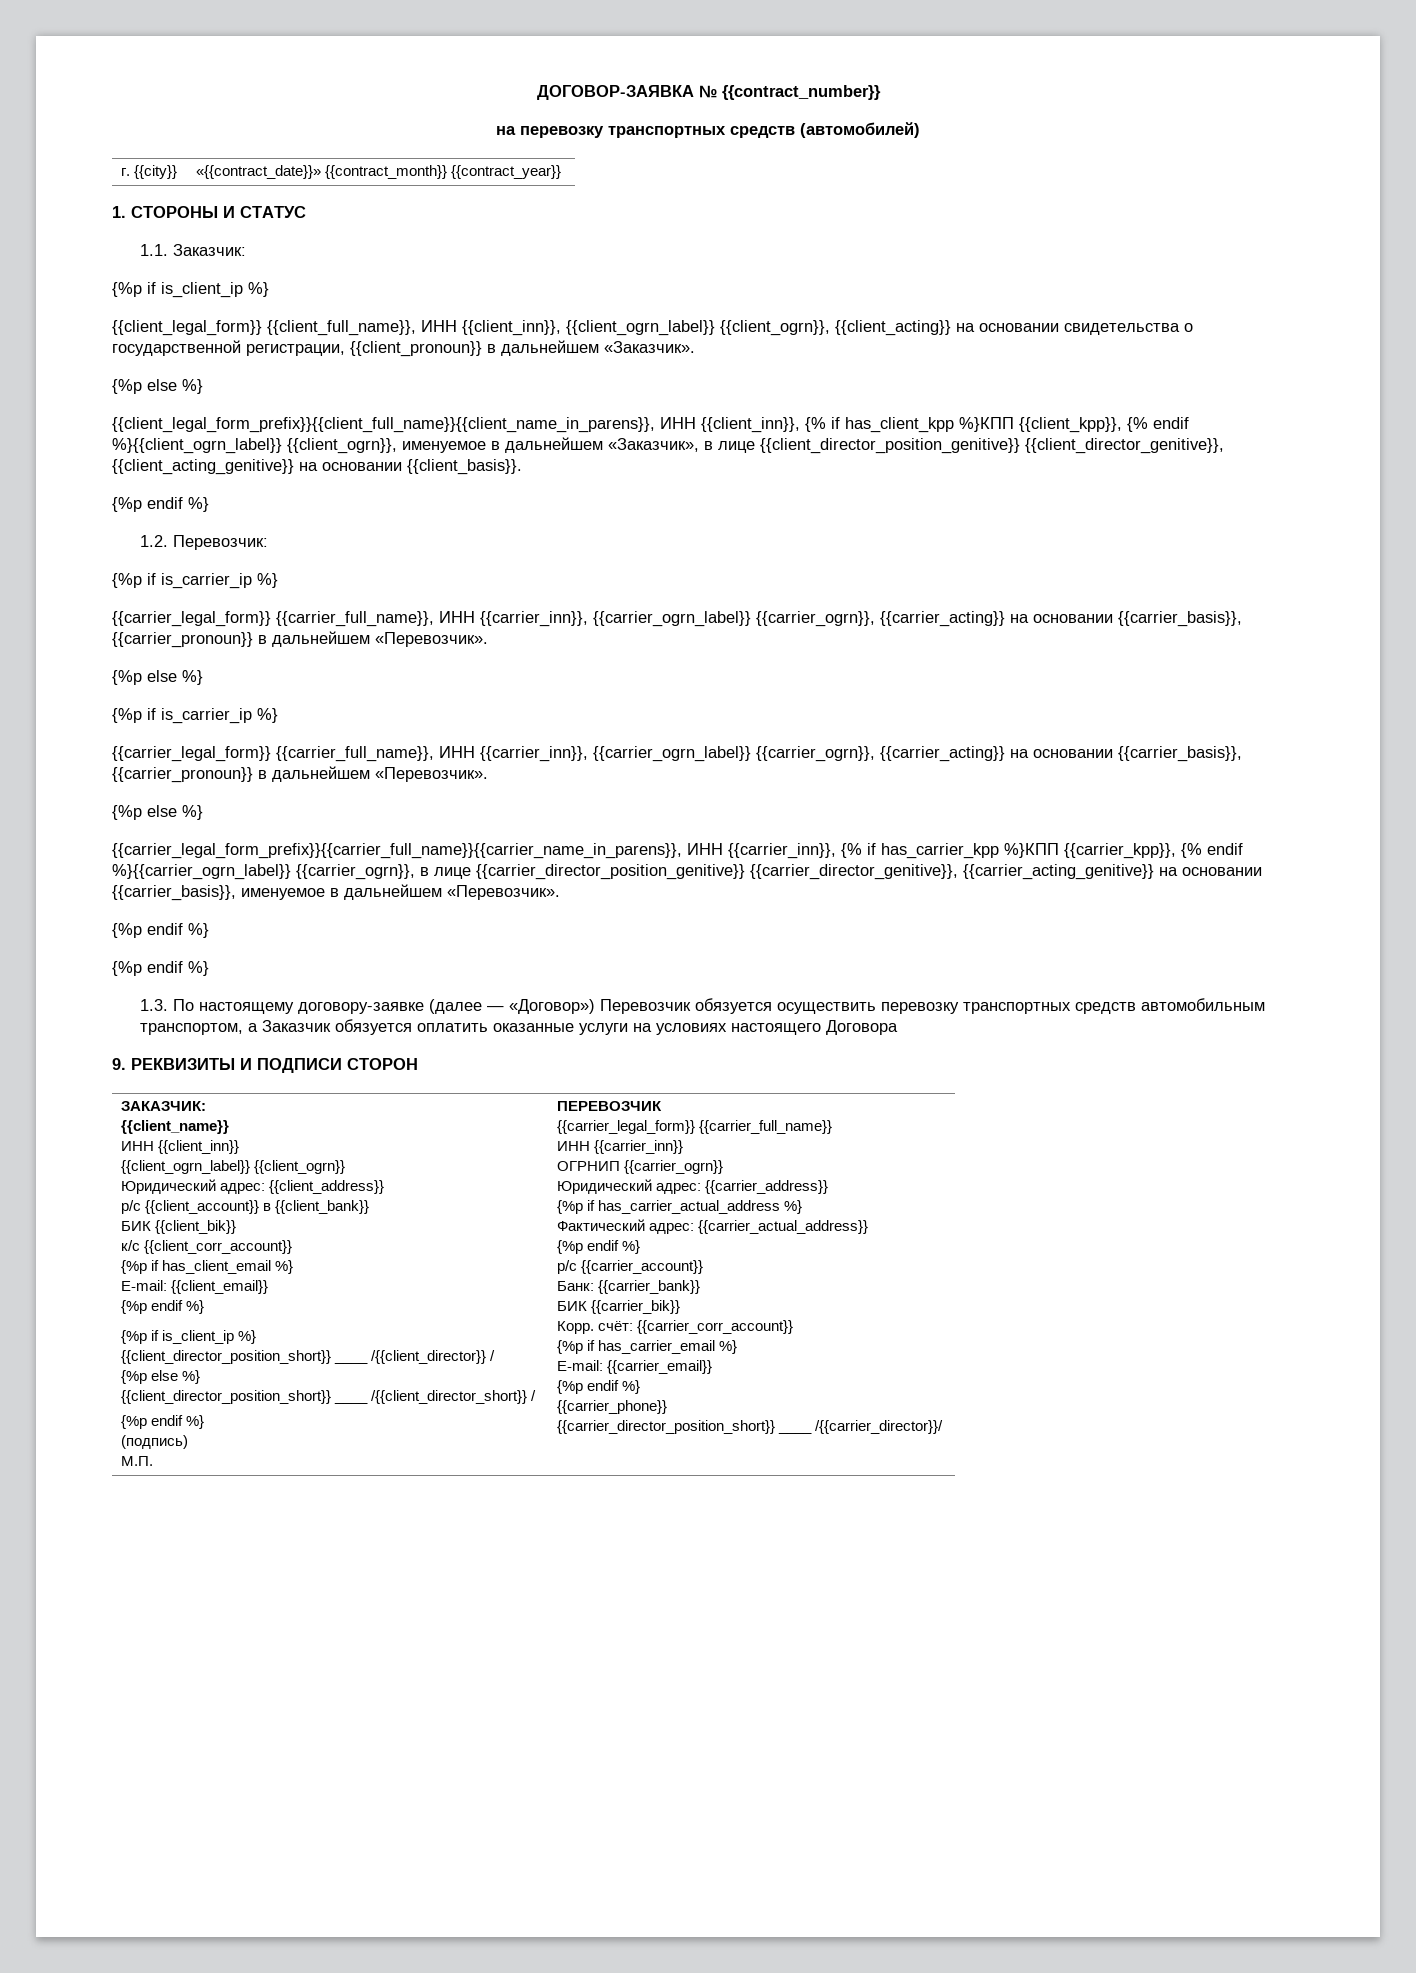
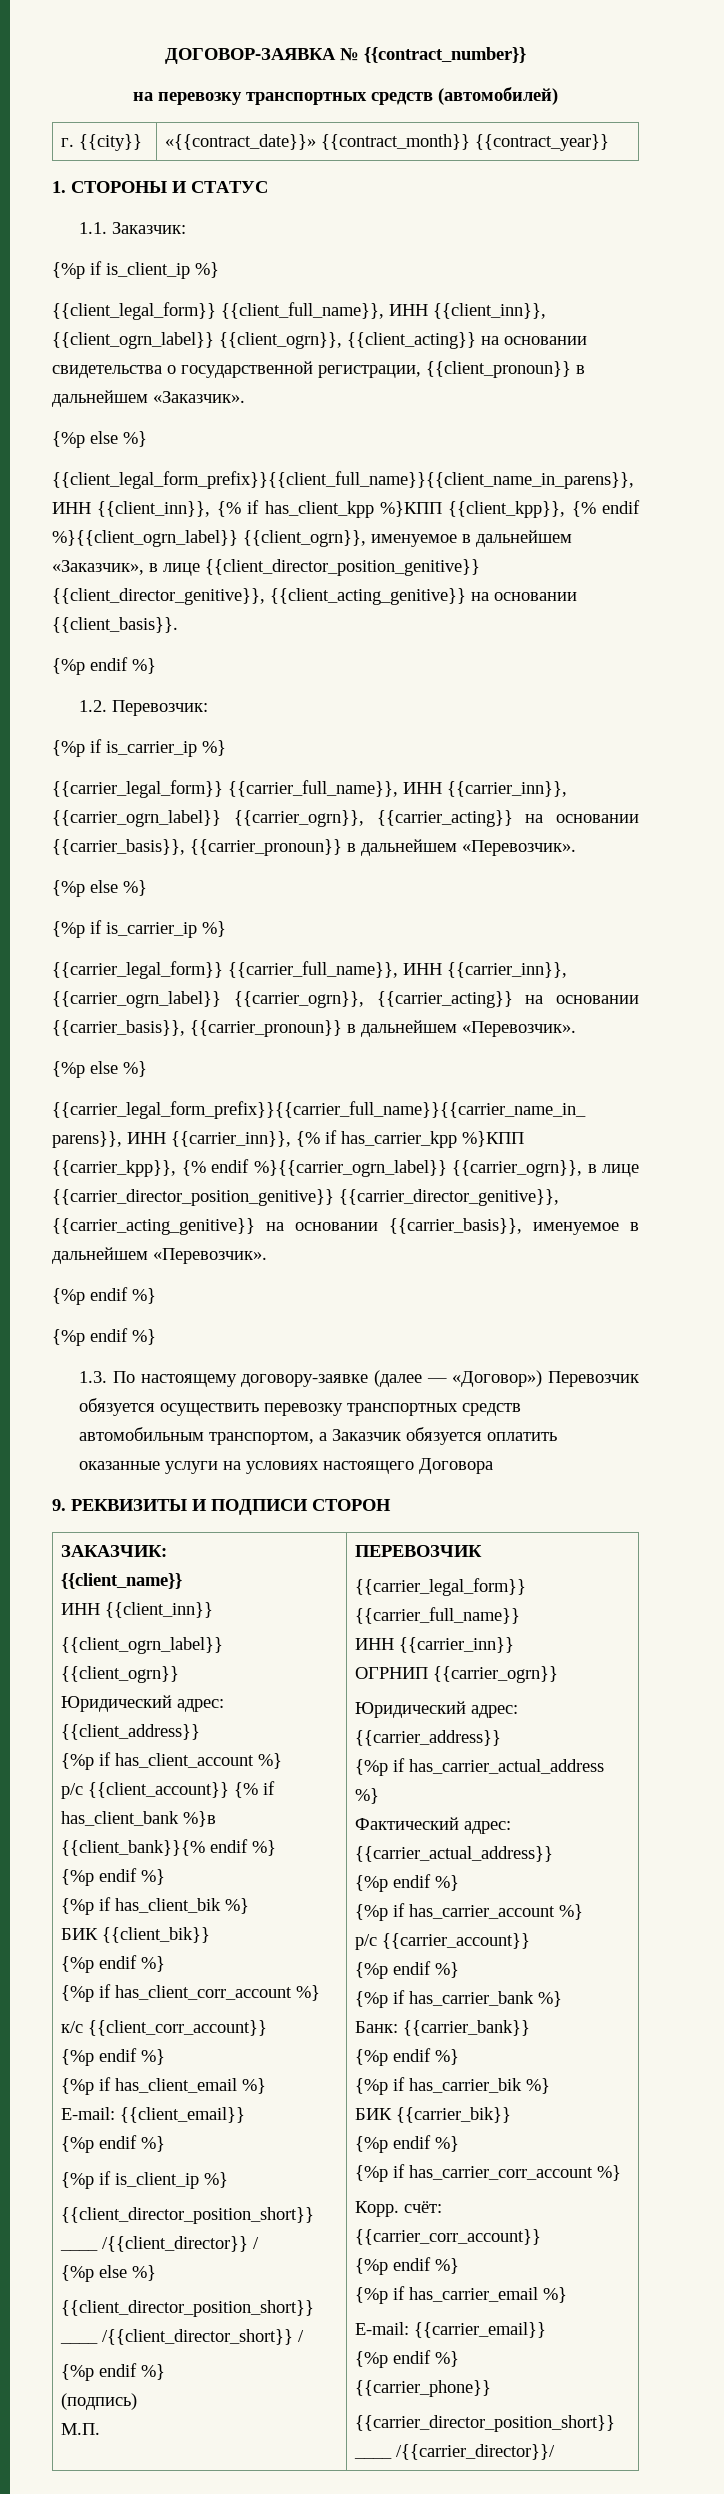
- р/с {{client_account}} в {{client_bank}}
+ {%p if has_client_account %}
+ р/с {{client_account}} {% if has_client_bank %}в {{client_bank}}{% endif %}
+ {%p endif %}
+ {%p if has_client_bik %}
  БИК {{client_bik}}
+ {%p endif %}
+ {%p if has_client_corr_account %}
  к/с {{client_corr_account}}
+ {%p endif %}
+ {%p if has_carrier_account %}
  р/с {{carrier_account}}
+ {%p endif %}
+ {%p if has_carrier_bank %}
  Банк: {{carrier_bank}}
+ {%p endif %}
+ {%p if has_carrier_bik %}
  БИК {{carrier_bik}}
+ {%p endif %}
+ {%p if has_carrier_corr_account %}
  Корр. счёт: {{carrier_corr_account}}
+ {%p endif %}

